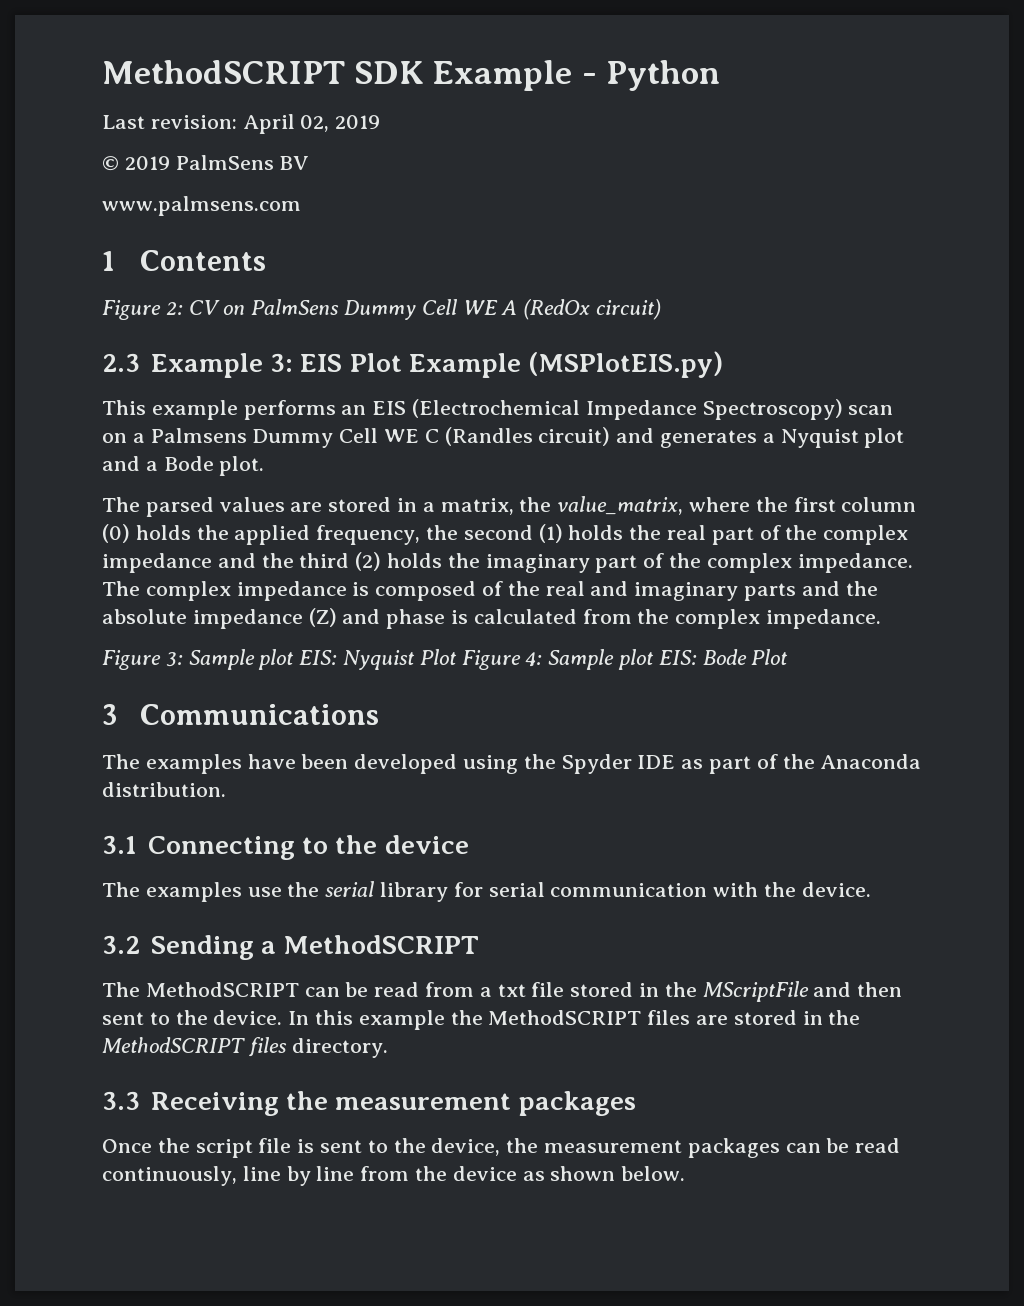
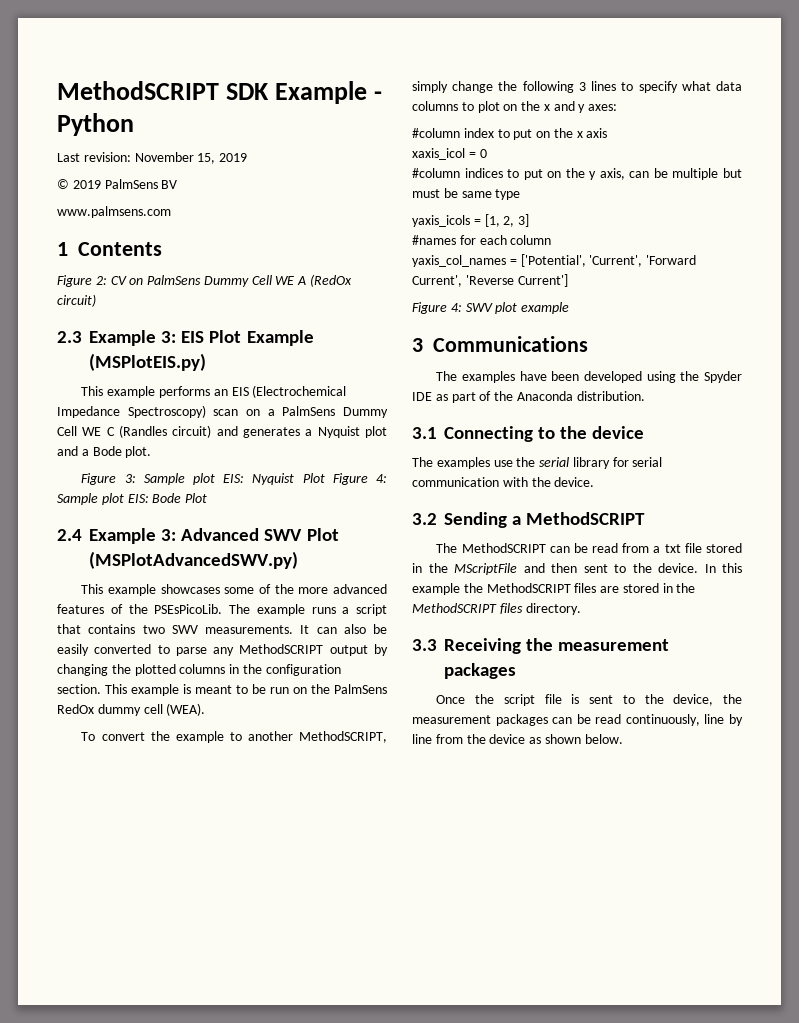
- Last revision: April 02, 2019
+ Last revision: November 15, 2019
- This example performs an EIS (Electrochemical Impedance Spectroscopy) scan on a Palmsens Dummy Cell WE C (Randles circuit) and generates a Nyquist plot and a Bode plot.
+ This example performs an EIS (Electrochemical Impedance Spectroscopy) scan on a PalmSens Dummy Cell WE C (Randles circuit) and generates a Nyquist plot and a Bode plot.
- The parsed values are stored in a matrix, the value_matrix, where the first column (0) holds the applied frequency, the second (1) holds the real part of the complex impedance and the third (2) holds the imaginary part of the complex impedance. The complex impedance is composed of the real and imaginary parts and the absolute impedance (Z) and phase is calculated from the complex impedance.
+ 2.4 Example 3: Advanced SWV Plot (MSPlotAdvancedSWV.py)
+ This example showcases some of the more advanced features of the PSEsPicoLib. The example runs a script that contains two SWV measurements. It can also be easily converted to parse any MethodSCRIPT output by changing the plotted columns in the configuration section. This example is meant to be run on the PalmSens RedOx dummy cell (WEA).
+ To convert the example to another MethodSCRIPT, simply change the following 3 lines to specify what data columns to plot on the x and y axes:
+ #column index to put on the x axis
+ xaxis_icol = 0
+ #column indices to put on the y axis, can be multiple but must be same type
+ yaxis_icols = [1, 2, 3]
+ #names for each column
+ yaxis_col_names = ['Potential', 'Current', 'Forward Current', 'Reverse Current']
+ Figure 4: SWV plot example

